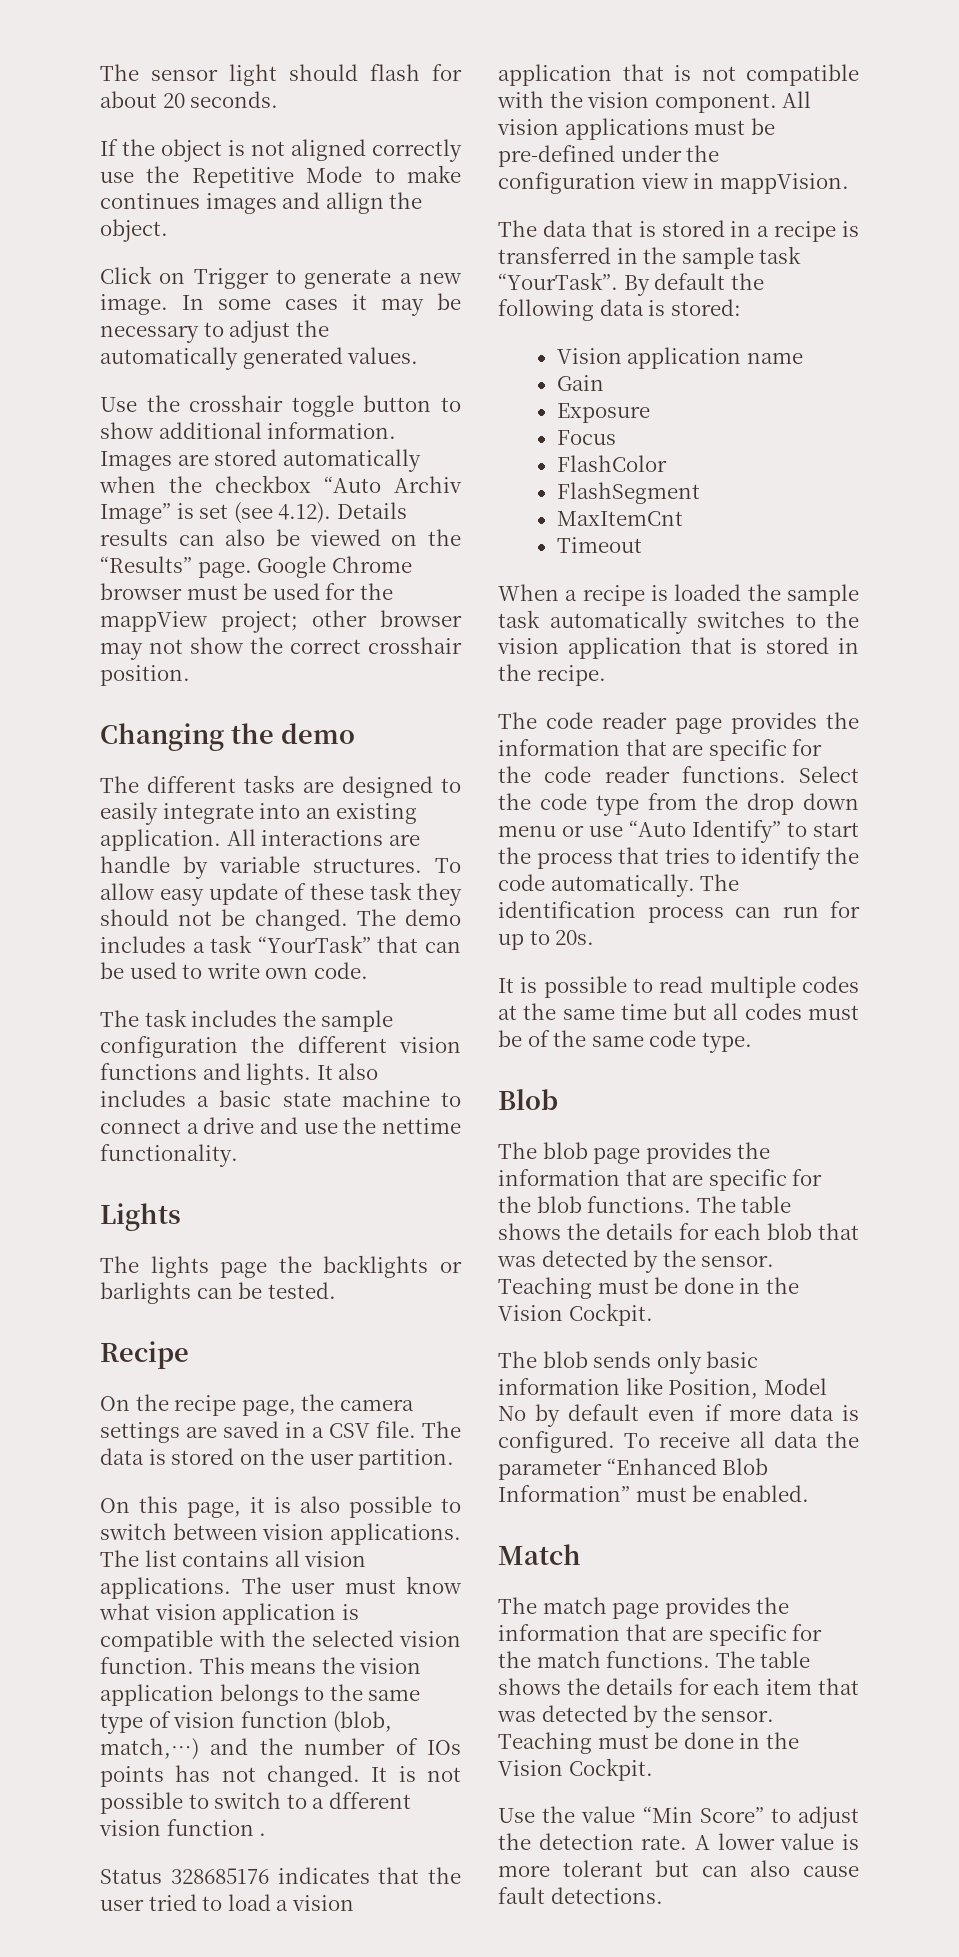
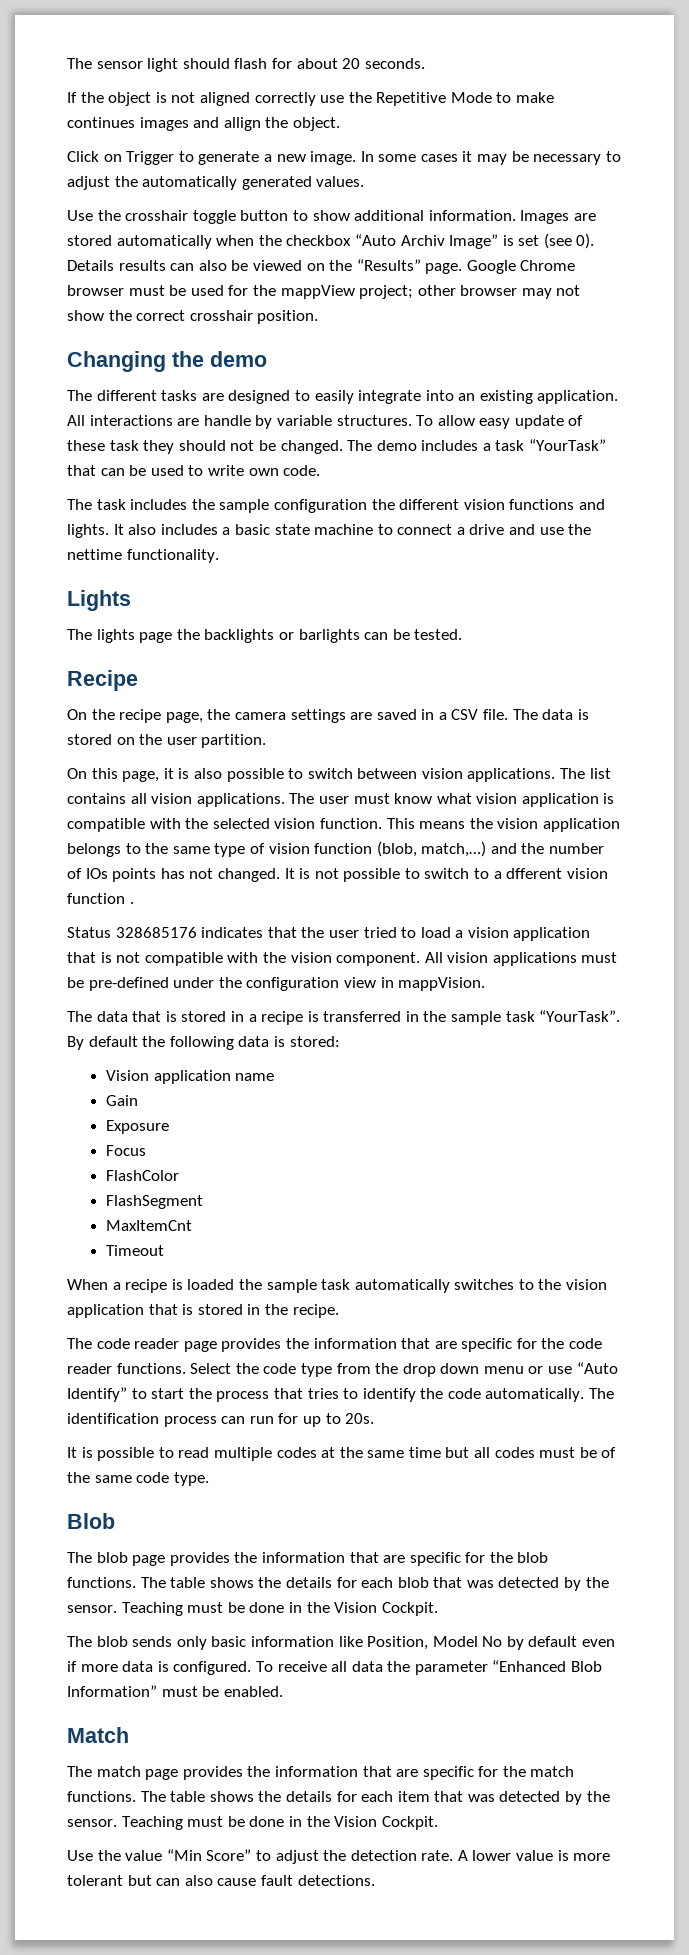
- Images are stored automatically when the checkbox “Auto Archiv Image” is set (see 4.12). Details results can also be viewed on the “Results” page.
+ Images are stored automatically when the checkbox “Auto Archiv Image” is set (see 0). Details results can also be viewed on the “Results” page.

